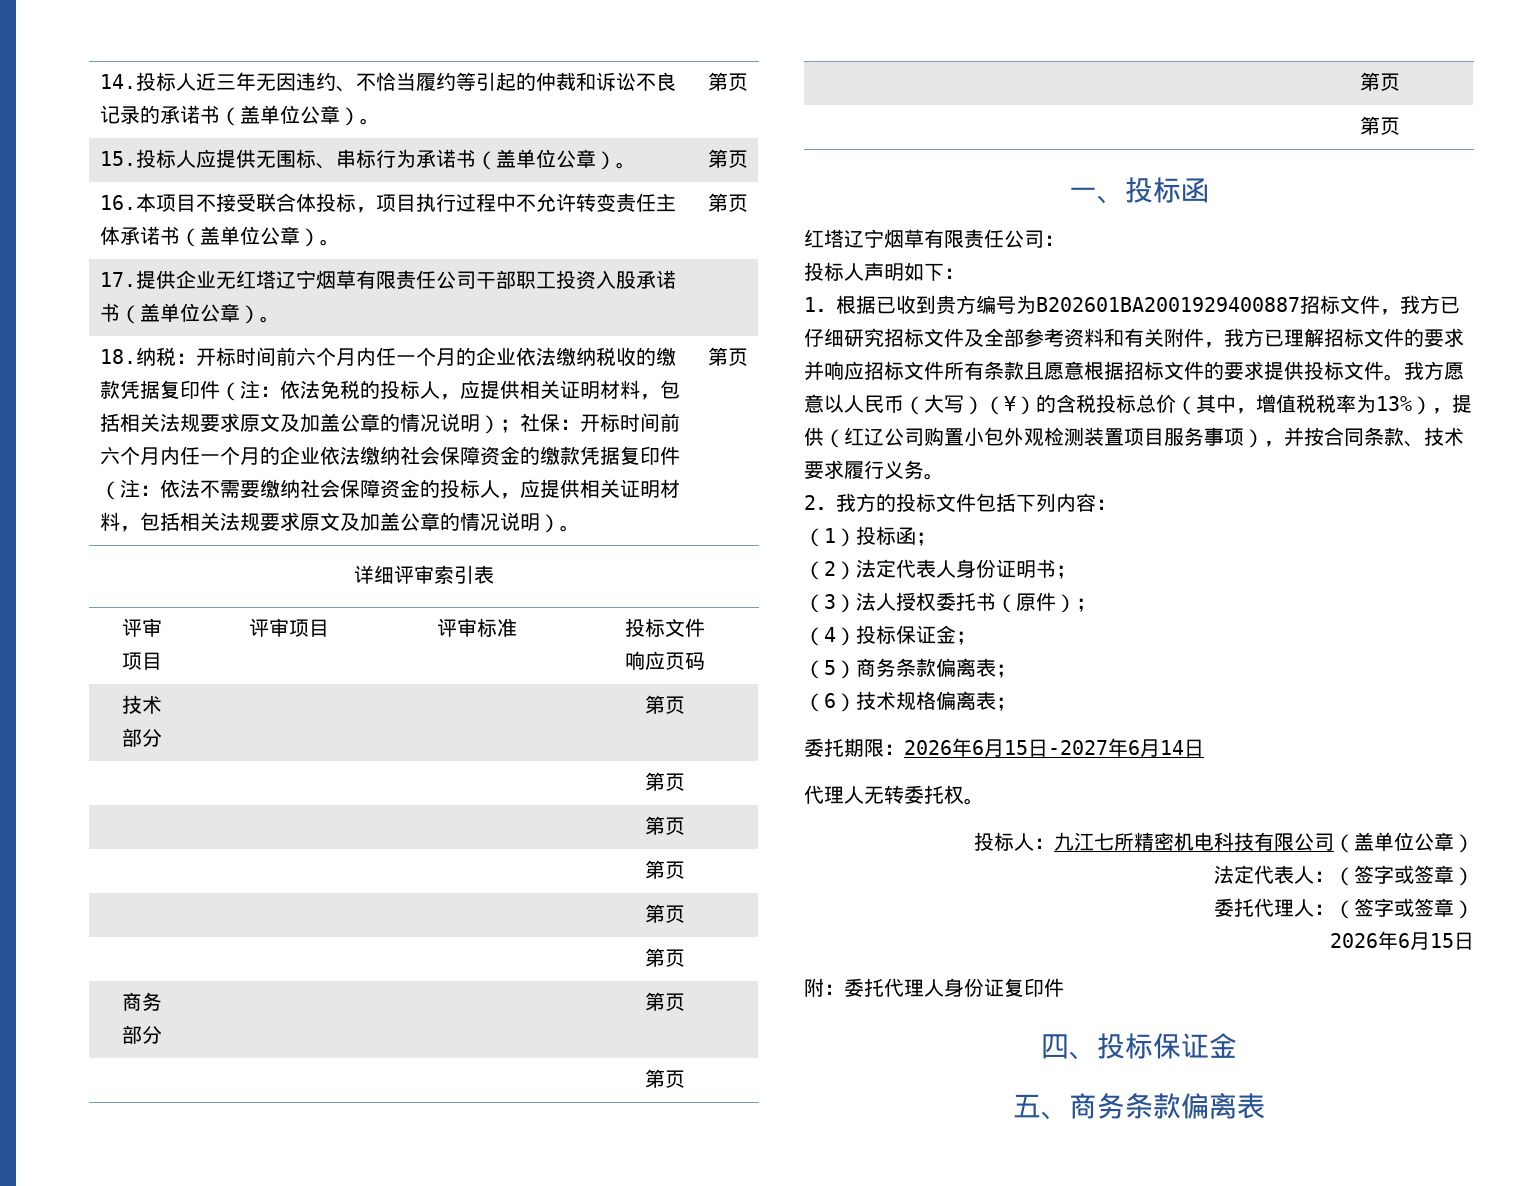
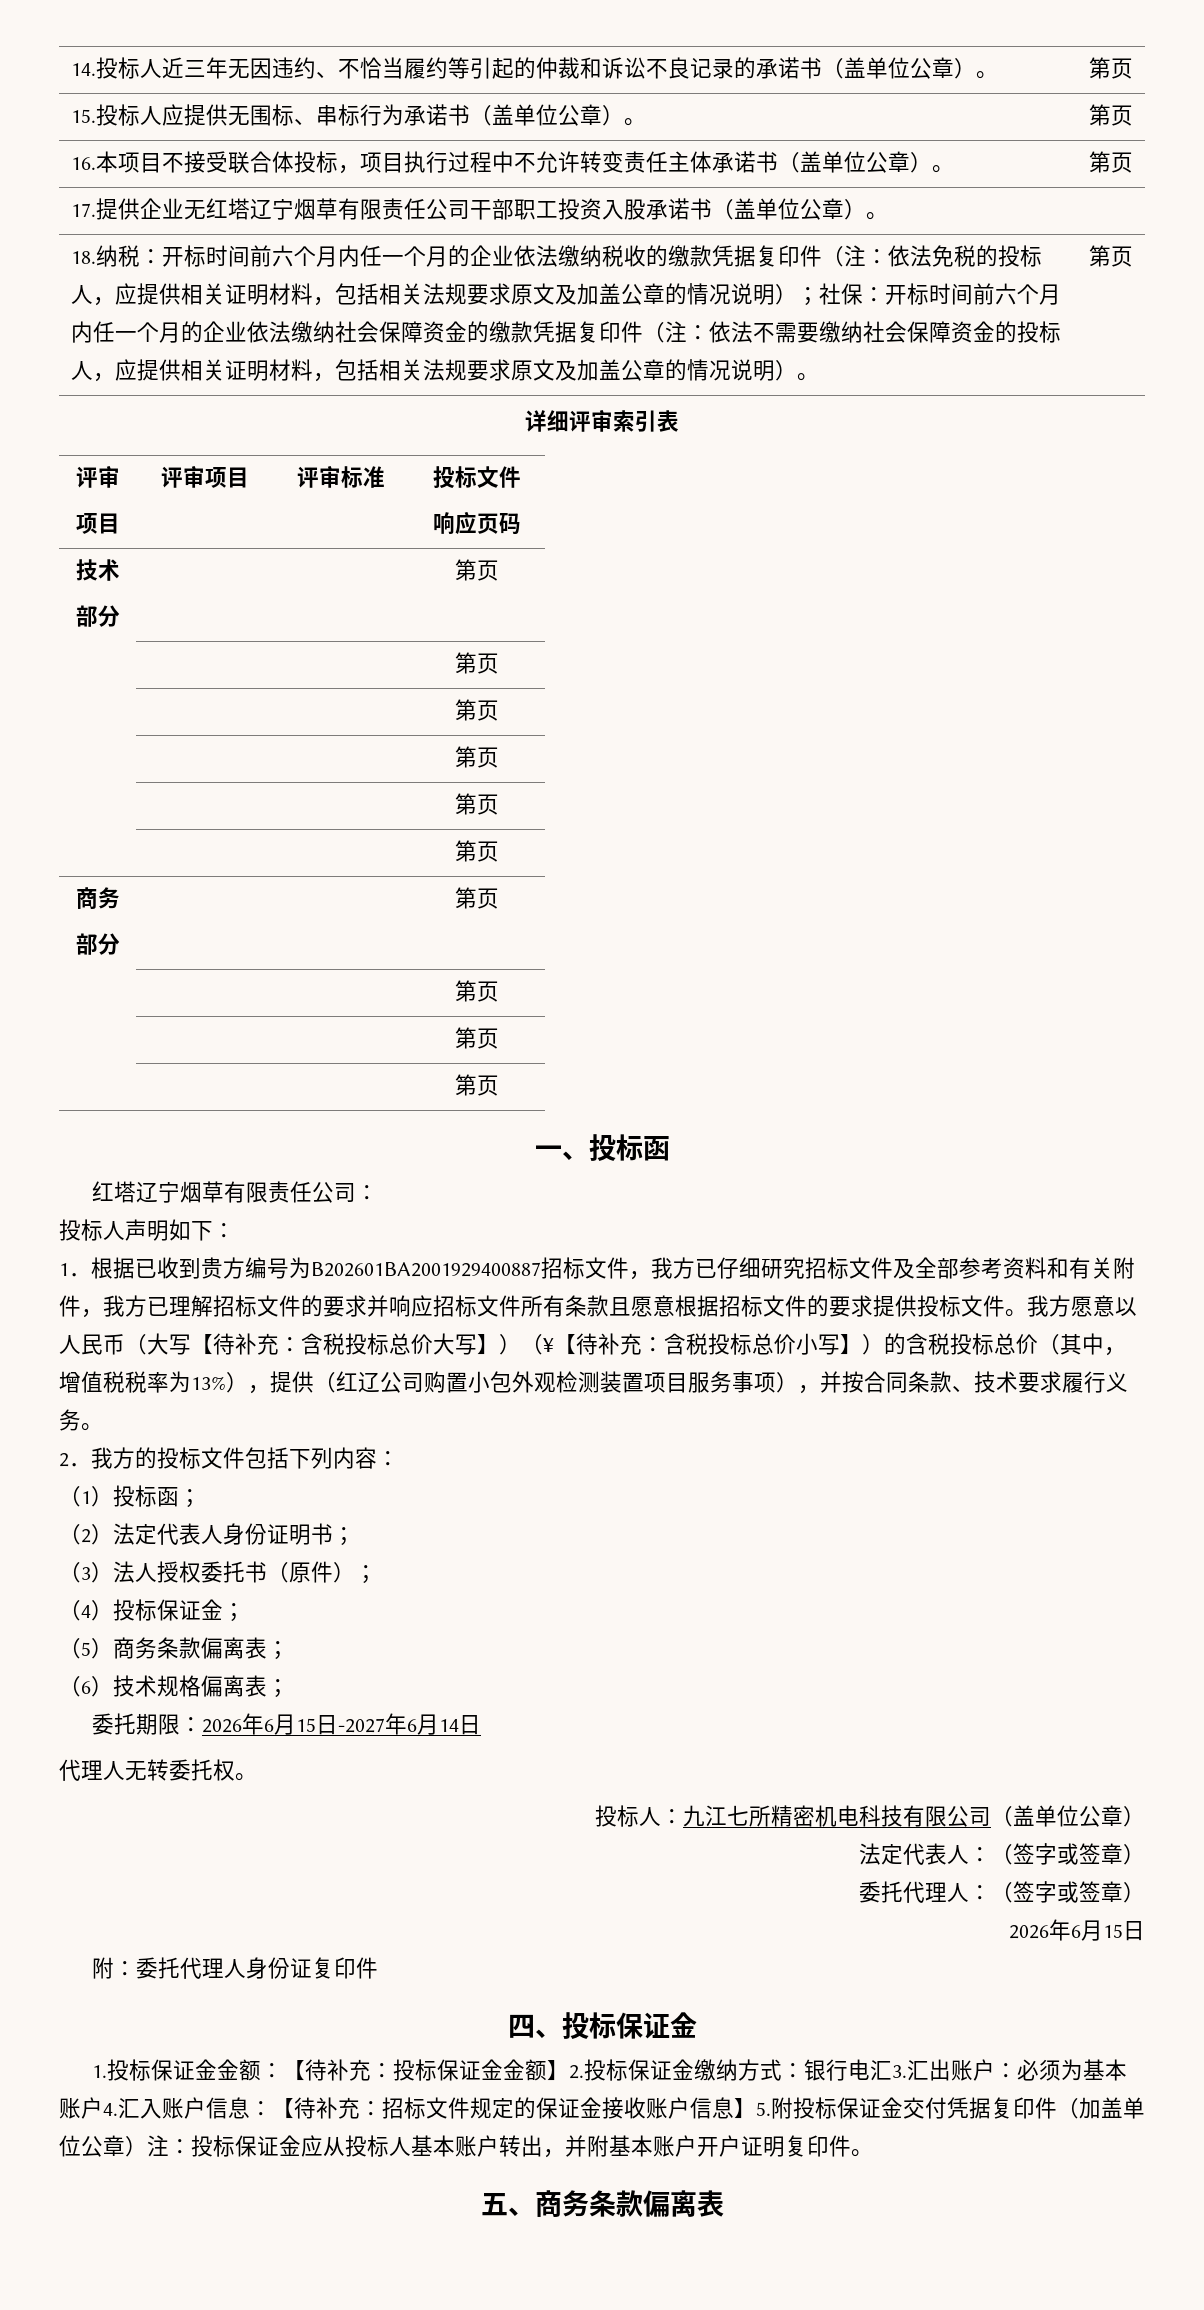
- 我方愿意以人民币（大写）（¥）的含税投标总价（其中，增值税税率为13%），提供（红辽公司购置小包外观检测装置项目服务事项），并按合同条款、技术要求履行义务。
+ 我方愿意以人民币（大写【待补充：含税投标总价大写】）（¥【待补充：含税投标总价小写】）的含税投标总价（其中，增值税税率为13%），提供（红辽公司购置小包外观检测装置项目服务事项），并按合同条款、技术要求履行义务。
+ 1.投标保证金金额：【待补充：投标保证金金额】2.投标保证金缴纳方式：银行电汇3.汇出账户：必须为基本账户4.汇入账户信息：【待补充：招标文件规定的保证金接收账户信息】5.附投标保证金交付凭据复印件（加盖单位公章）注：投标保证金应从投标人基本账户转出，并附基本账户开户证明复印件。

